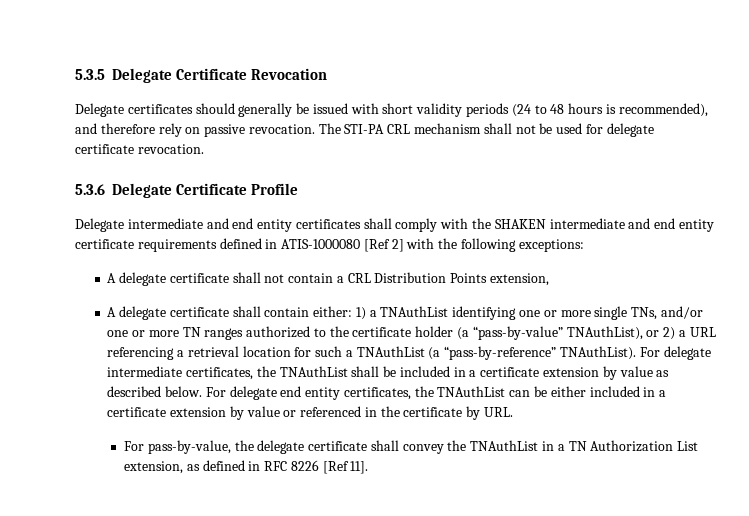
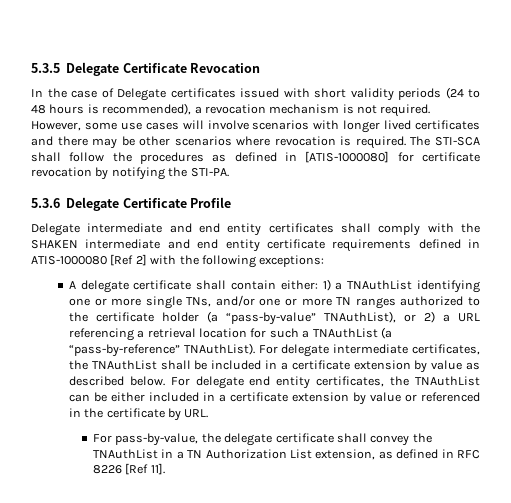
- Delegate certificates should generally be issued with short validity periods (24 to 48 hours is recommended), and therefore rely on passive revocation. The STI-PA CRL mechanism shall not be used for delegate certificate revocation.
+ In the case of Delegate certificates issued with short validity periods (24 to 48 hours is recommended), a revocation mechanism is not required. However, some use cases will involve scenarios with longer lived certificates and there may be other scenarios where revocation is required. The STI-SCA shall follow the procedures as defined in [ATIS-1000080] for certificate revocation by notifying the STI-PA.
- A delegate certificate shall not contain a CRL Distribution Points extension,

